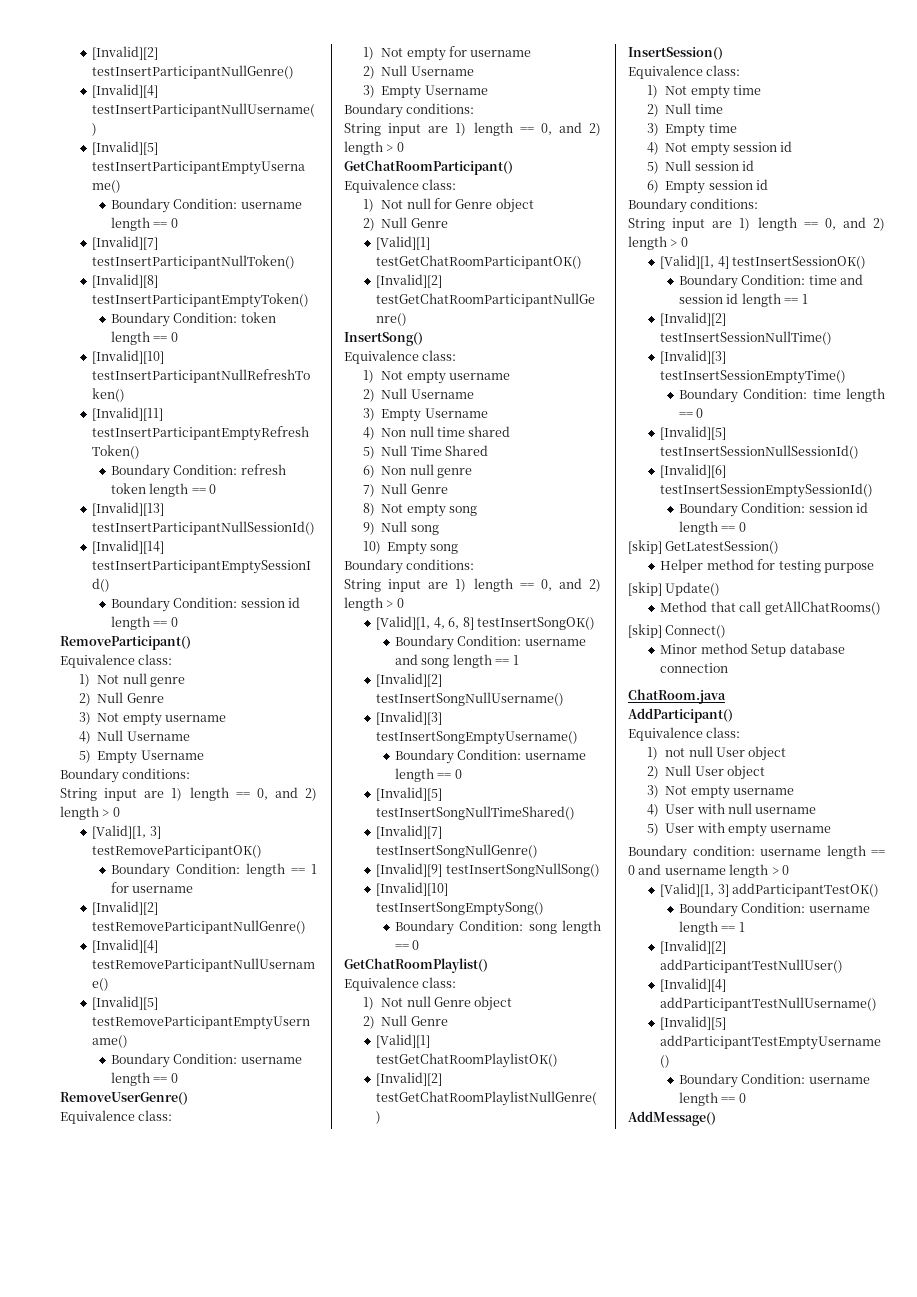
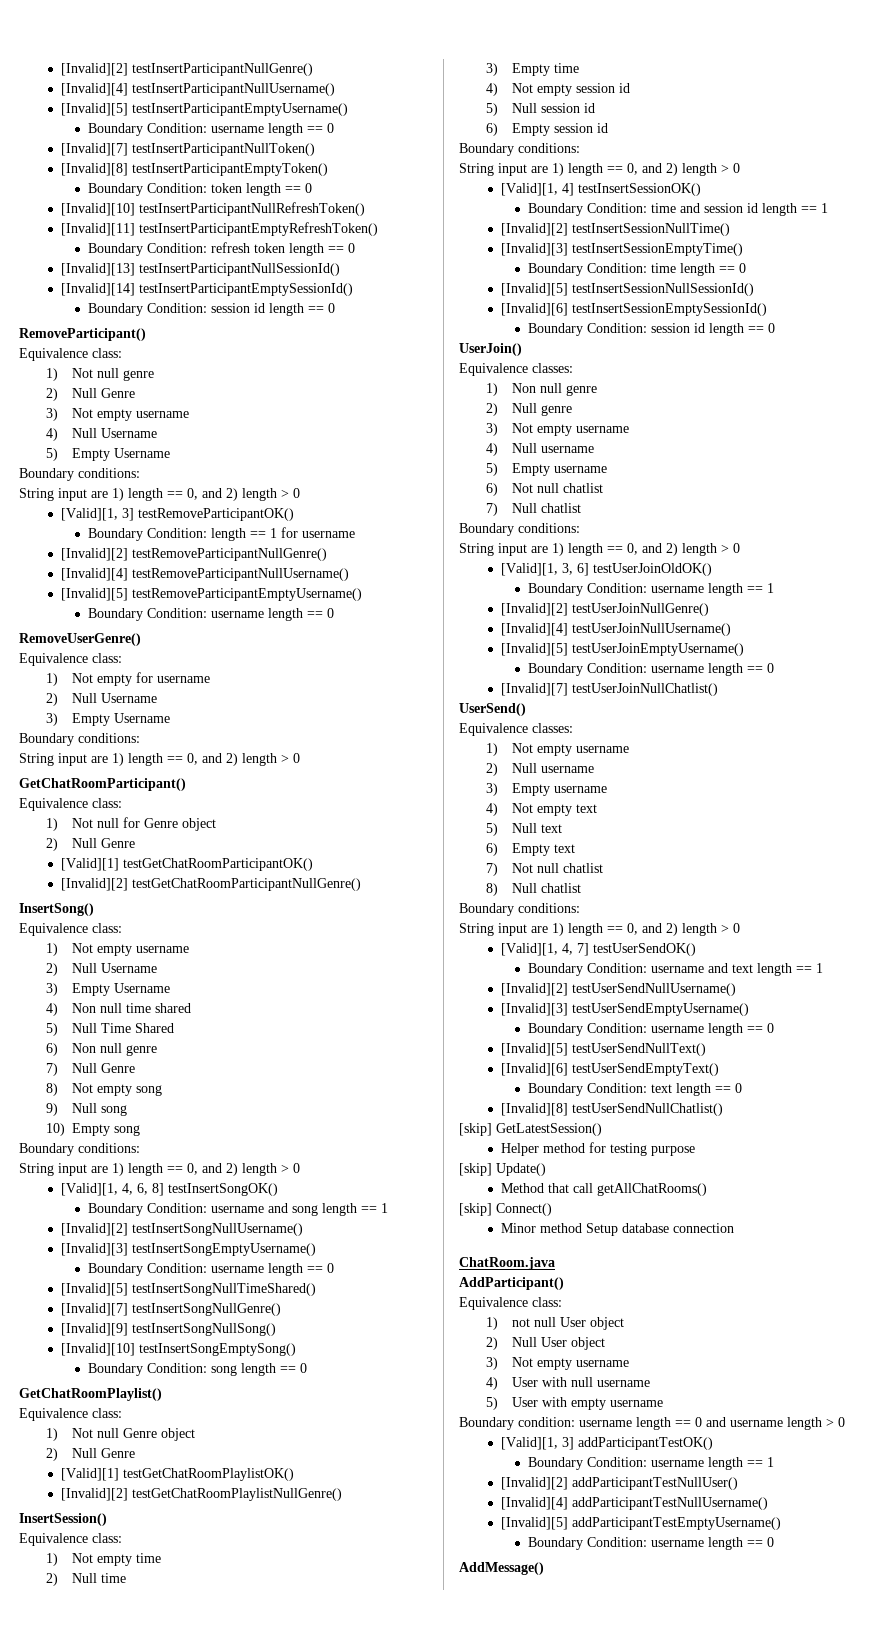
+ UserJoin()
+ Equivalence classes:
+ 1) Non null genre
+ 2) Null genre
+ 3) Not empty username
+ 4) Null username
+ 5) Empty username
+ 6) Not null chatlist
+ 7) Null chatlist
+ Boundary conditions:
+ String input are 1) length == 0, and 2) length > 0
+ [Valid][1, 3, 6] testUserJoinOldOK()
+ Boundary Condition: username length == 1
+ [Invalid][2] testUserJoinNullGenre()
+ [Invalid][4] testUserJoinNullUsername()
+ [Invalid][5] testUserJoinEmptyUsername()
+ Boundary Condition: username length == 0
+ [Invalid][7] testUserJoinNullChatlist()
+ UserSend()
+ Equivalence classes:
+ 1) Not empty username
+ 2) Null username
+ 3) Empty username
+ 4) Not empty text
+ 5) Null text
+ 6) Empty text
+ 7) Not null chatlist
+ 8) Null chatlist
+ Boundary conditions:
+ String input are 1) length == 0, and 2) length > 0
+ [Valid][1, 4, 7] testUserSendOK()
+ Boundary Condition: username and text length == 1
+ [Invalid][2] testUserSendNullUsername()
+ [Invalid][3] testUserSendEmptyUsername()
+ Boundary Condition: username length == 0
+ [Invalid][5] testUserSendNullText()
+ [Invalid][6] testUserSendEmptyText()
+ Boundary Condition: text length == 0
+ [Invalid][8] testUserSendNullChatlist()

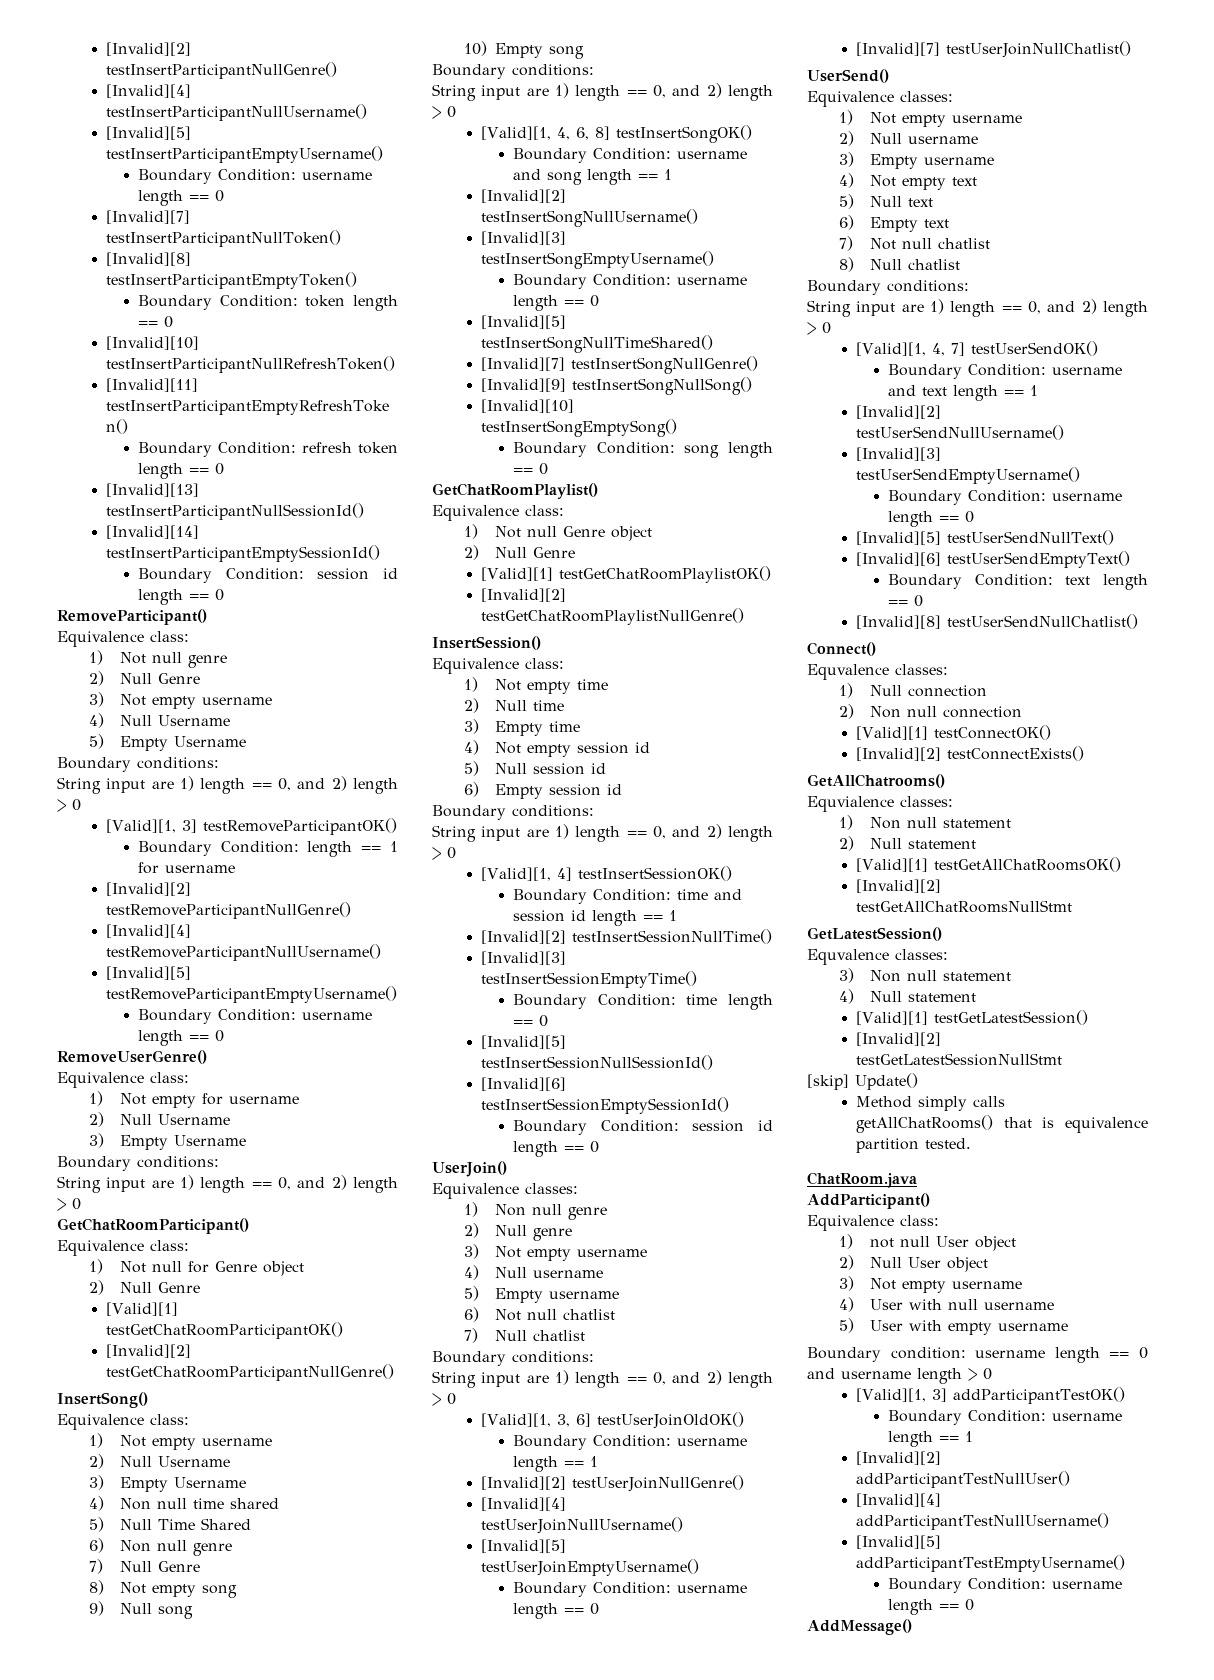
- [skip] GetLatestSession()
- Helper method for testing purpose
+ Connect()
+ Equvalence classes:
+ 1) Null connection
+ 2) Non null connection
+ [Valid][1] testConnectOK()
+ [Invalid][2] testConnectExists()
+ GetAllChatrooms()
+ Equvialence classes:
+ 1) Non null statement
+ 2) Null statement
+ [Valid][1] testGetAllChatRoomsOK()
+ [Invalid][2] testGetAllChatRoomsNullStmt
+ GetLatestSession()
+ Equvalence classes:
+ 3) Non null statement
+ 4) Null statement
+ [Valid][1] testGetLatestSession()
+ [Invalid][2] testGetLatestSessionNullStmt
  [skip] Update()
- Method that call getAllChatRooms()
- [skip] Connect()
- Minor method Setup database connection
+ Method simply calls getAllChatRooms() that is equivalence partition tested.

